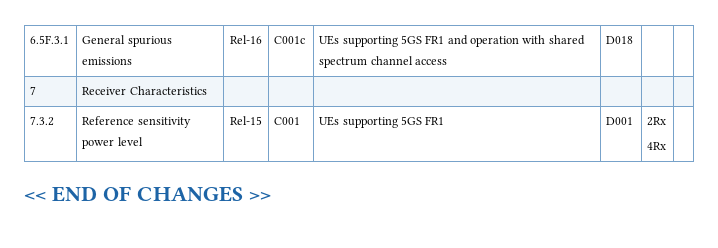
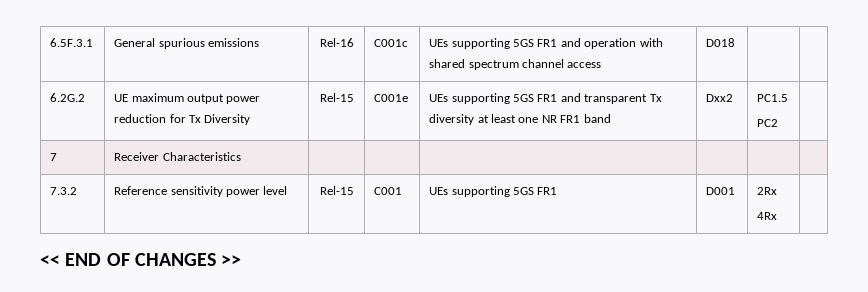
+ 6.2G.2 | UE maximum output power reduction for Tx Diversity | Rel-15 | C001e | UEs supporting 5GS FR1 and transparent Tx diversity at least one NR FR1 band | Dxx2 | PC1.5
+ PC2 |

